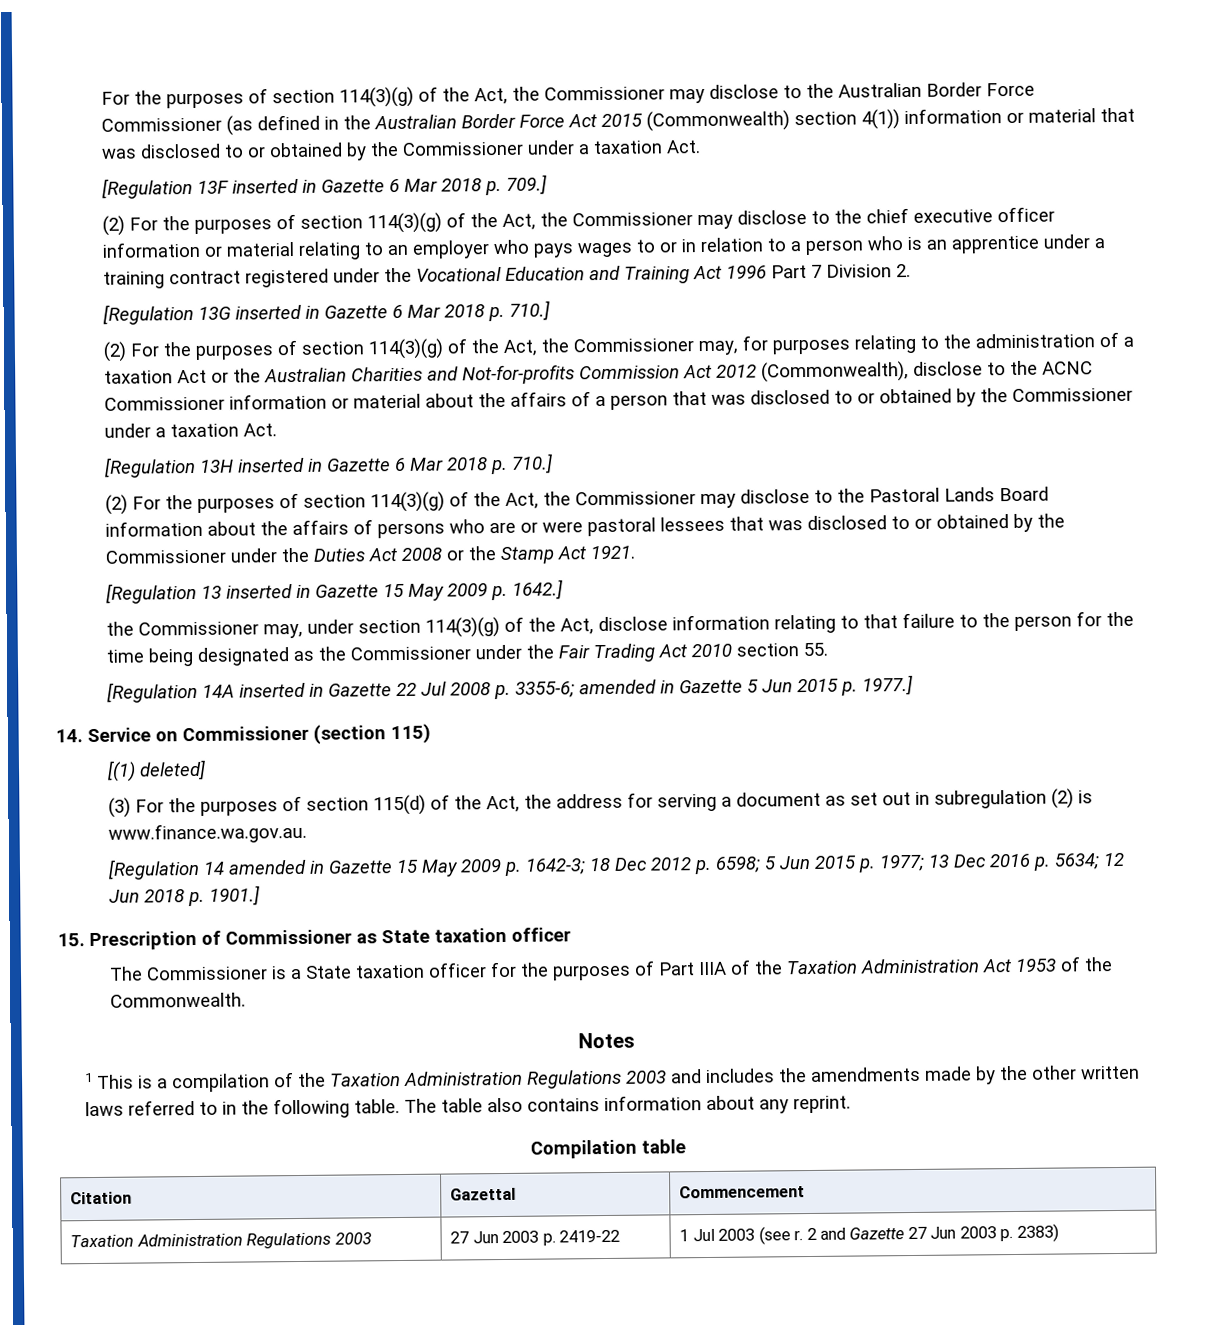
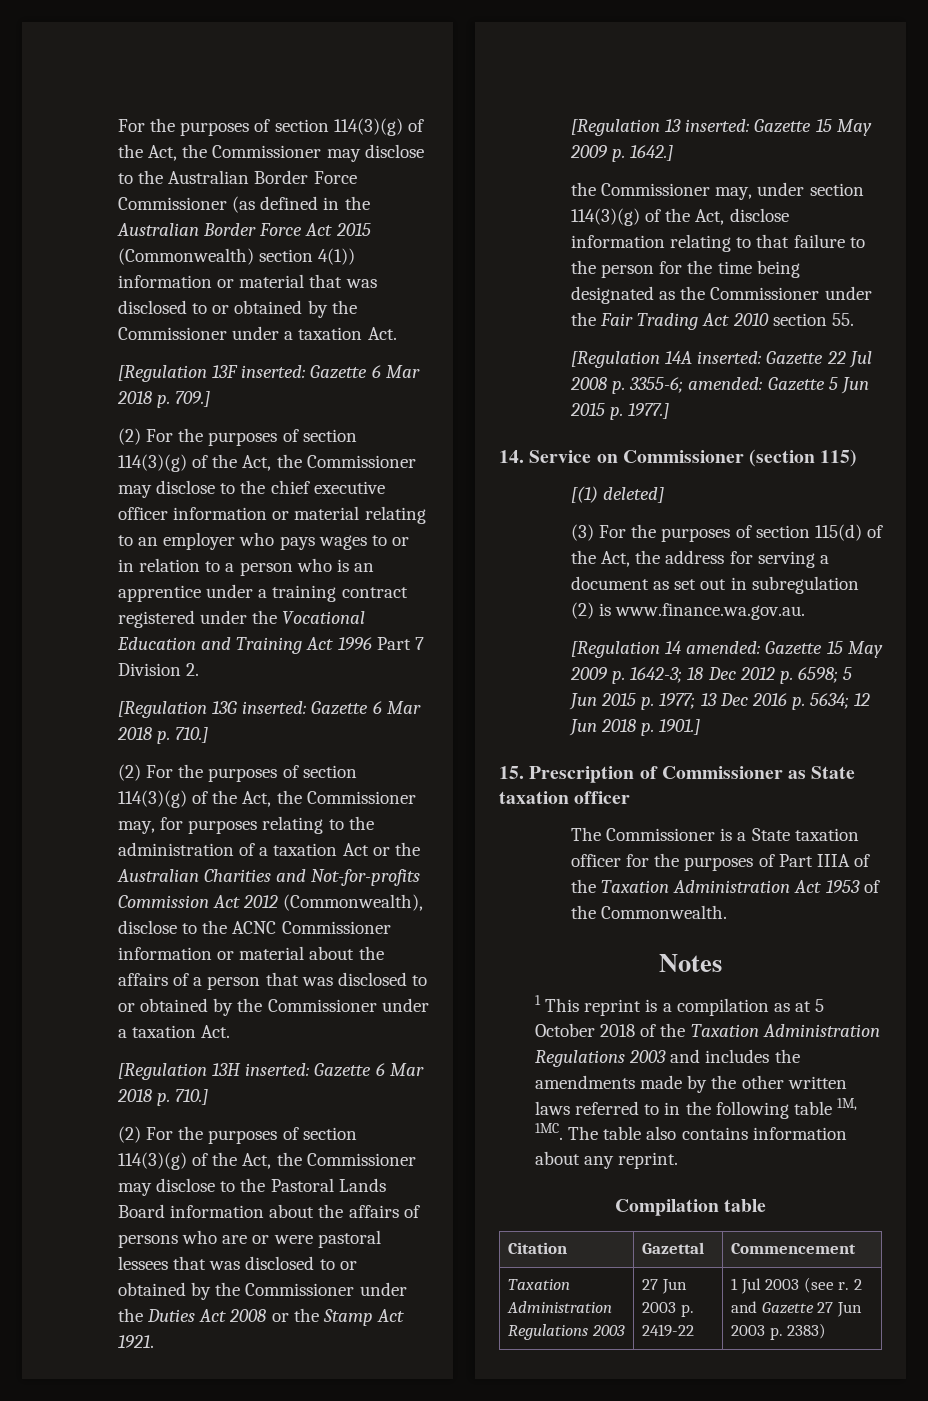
- [Regulation 13F inserted in Gazette 6 Mar 2018 p. 709.]
+ [Regulation 13F inserted: Gazette 6 Mar 2018 p. 709.]
- [Regulation 13G inserted in Gazette 6 Mar 2018 p. 710.]
+ [Regulation 13G inserted: Gazette 6 Mar 2018 p. 710.]
- [Regulation 13H inserted in Gazette 6 Mar 2018 p. 710.]
+ [Regulation 13H inserted: Gazette 6 Mar 2018 p. 710.]
- [Regulation 13 inserted in Gazette 15 May 2009 p. 1642.]
+ [Regulation 13 inserted: Gazette 15 May 2009 p. 1642.]
- [Regulation 14A inserted in Gazette 22 Jul 2008 p. 3355-6; amended in Gazette 5 Jun 2015 p. 1977.]
+ [Regulation 14A inserted: Gazette 22 Jul 2008 p. 3355-6; amended: Gazette 5 Jun 2015 p. 1977.]
- [Regulation 14 amended in Gazette 15 May 2009 p. 1642-3; 18 Dec 2012 p. 6598; 5 Jun 2015 p. 1977; 13 Dec 2016 p. 5634; 12 Jun 2018 p. 1901.]
+ [Regulation 14 amended: Gazette 15 May 2009 p. 1642-3; 18 Dec 2012 p. 6598; 5 Jun 2015 p. 1977; 13 Dec 2016 p. 5634; 12 Jun 2018 p. 1901.]
- 1 This is a compilation of the Taxation Administration Regulations 2003 and includes the amendments made by the other written laws referred to in the following table.
+ 1 This reprint is a compilation as at 5 October 2018 of the Taxation Administration Regulations 2003 and includes the amendments made by the other written laws referred to in the following table 1M, 1MC.

